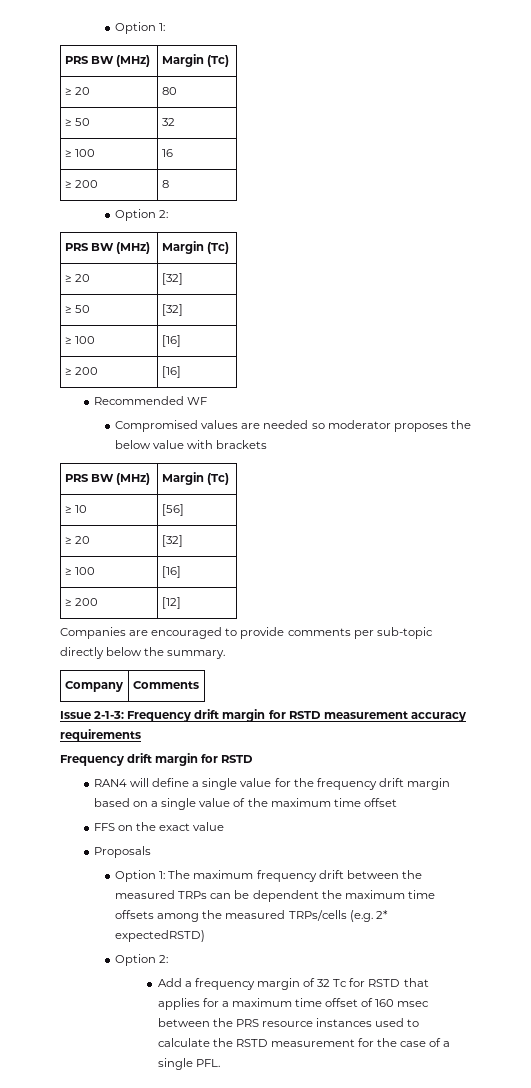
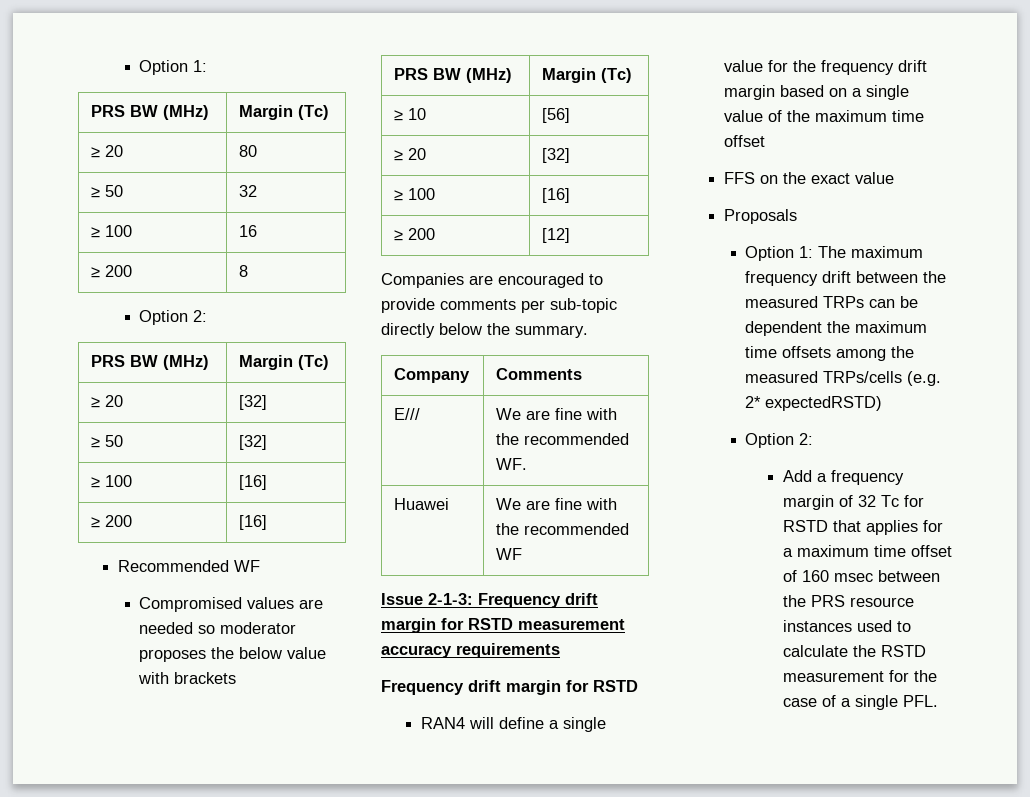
+ E/// | We are fine with the recommended WF.
+ Huawei | We are fine with the recommended WF

